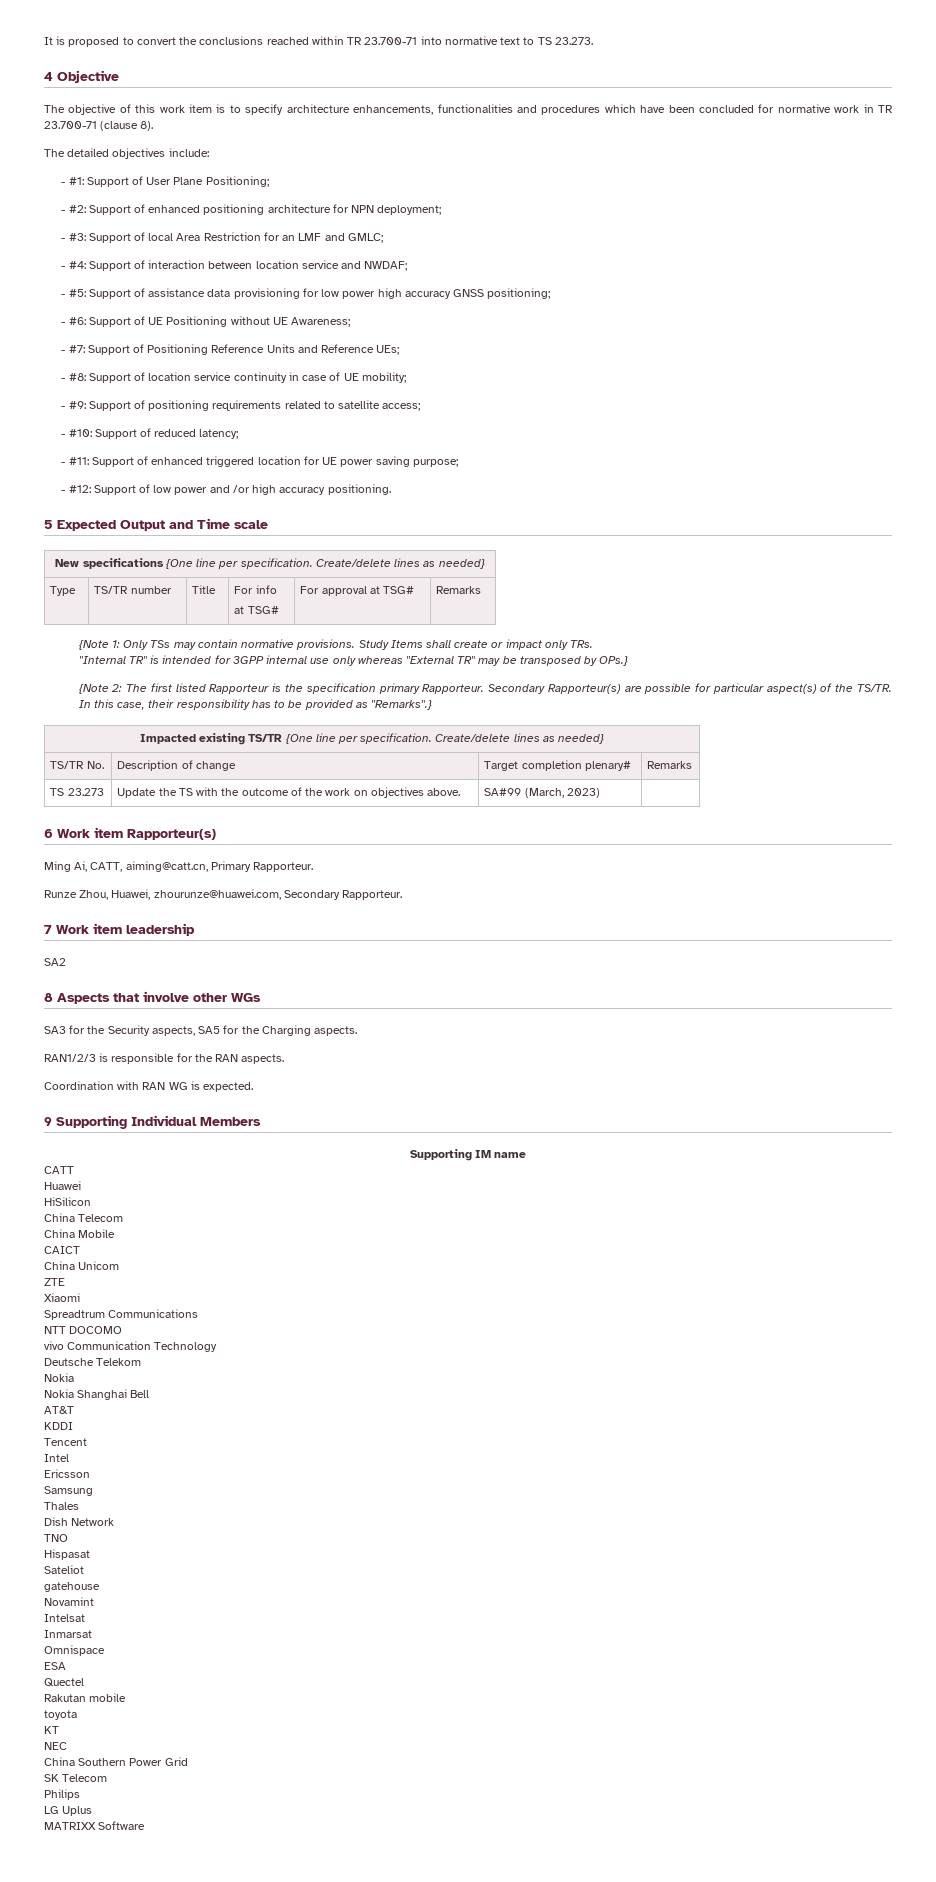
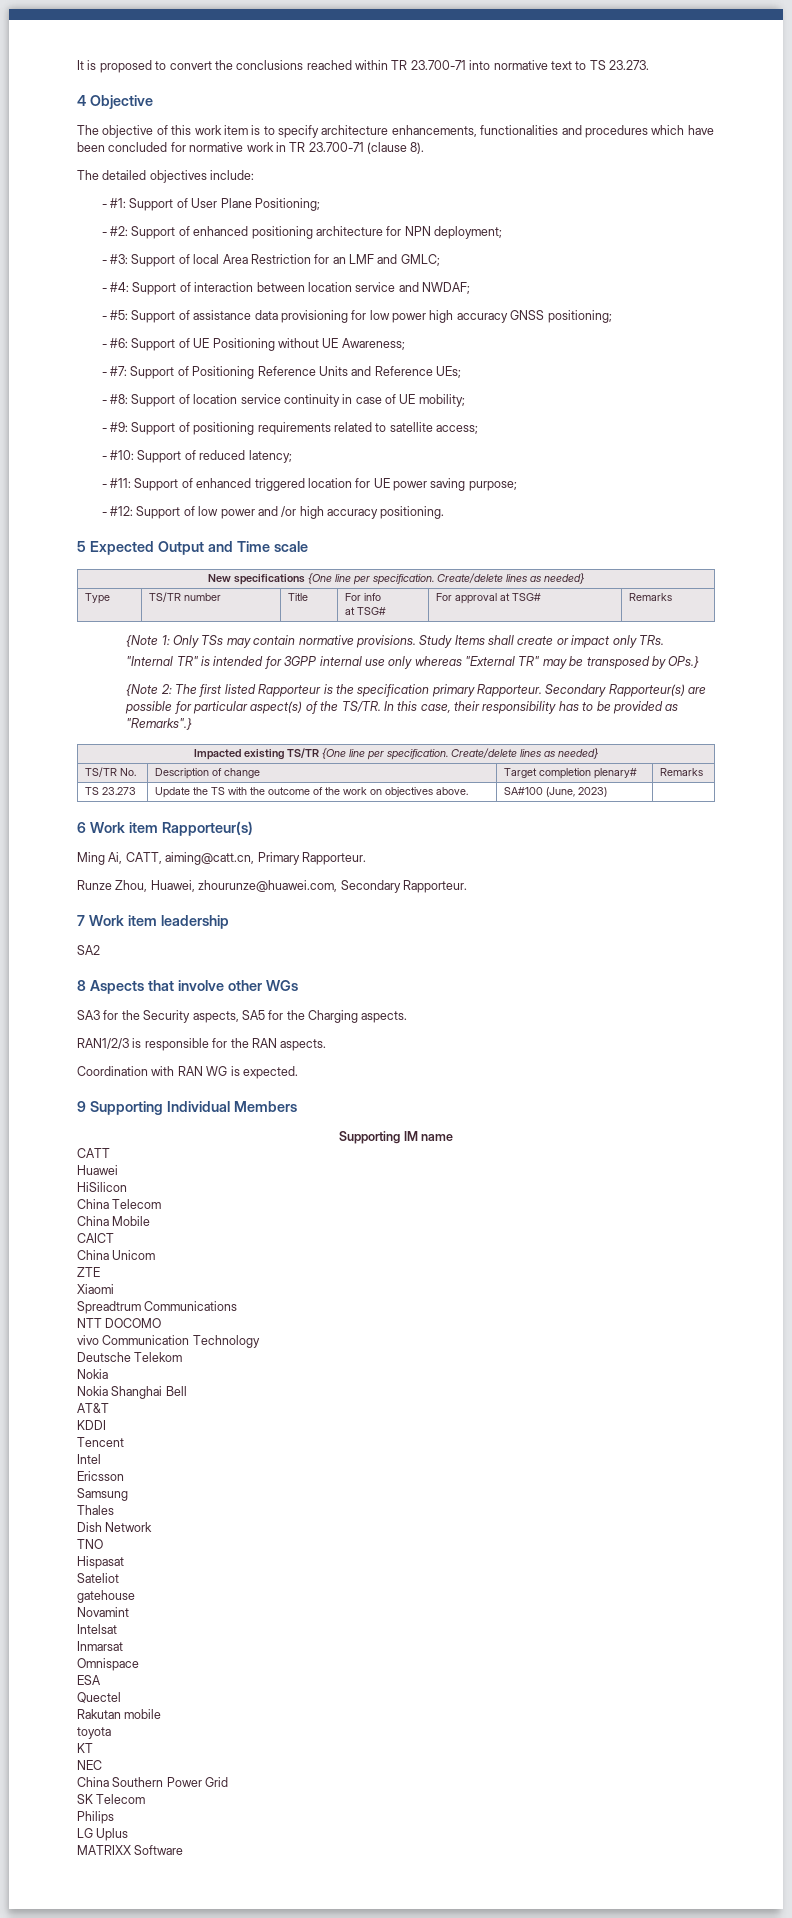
- TS 23.273 | Update the TS with the outcome of the work on objectives above. | SA#99 (March, 2023) |
+ TS 23.273 | Update the TS with the outcome of the work on objectives above. | SA#100 (June, 2023) |

